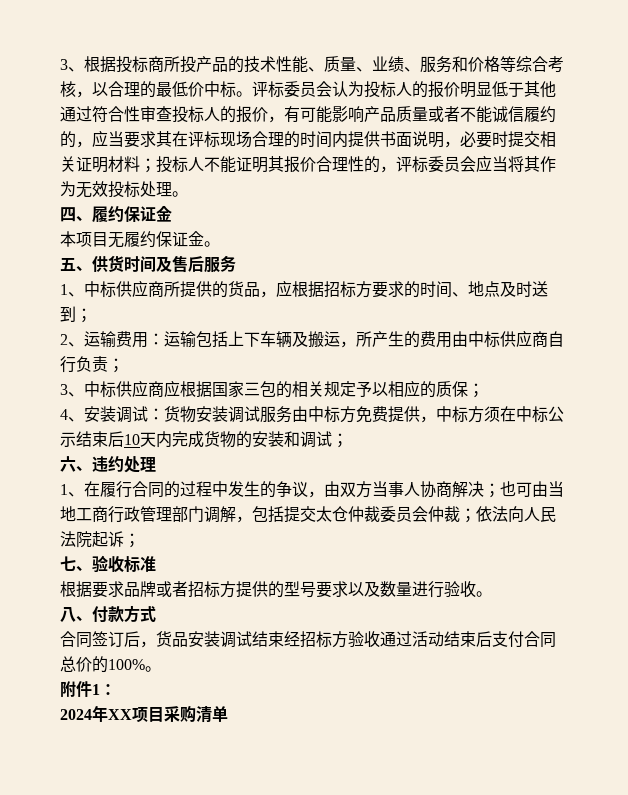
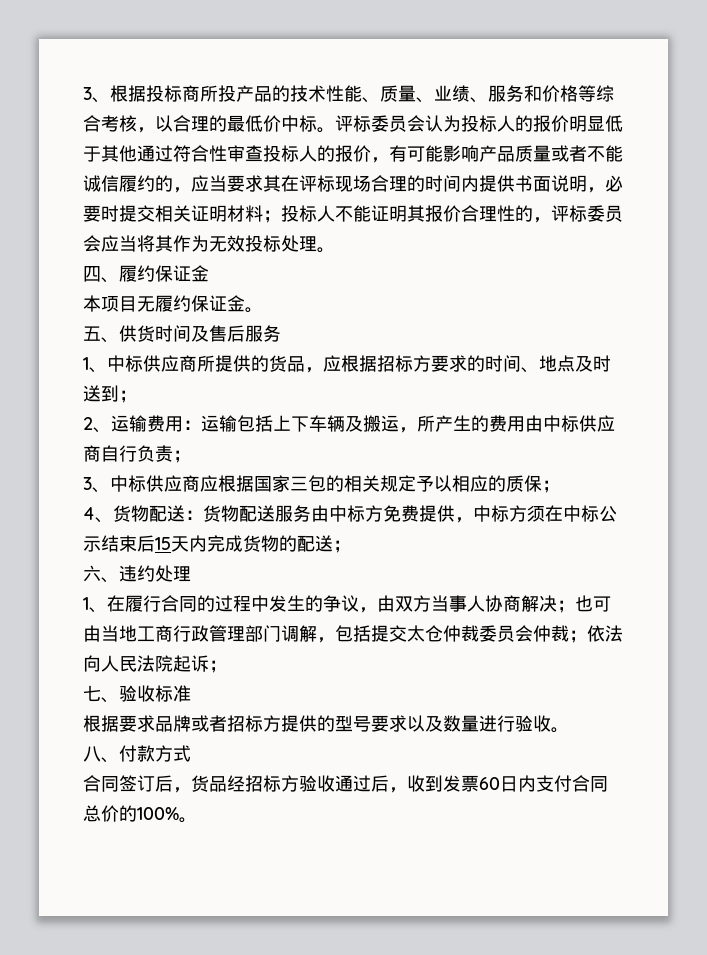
- 4、安装调试：货物安装调试服务由中标方免费提供，中标方须在中标公示结束后10天内完成货物的安装和调试；
+ 4、货物配送：货物配送服务由中标方免费提供，中标方须在中标公示结束后15天内完成货物的配送；
- 合同签订后，货品安装调试结束经招标方验收通过活动结束后支付合同总价的100%。
+ 合同签订后，货品经招标方验收通过后，收到发票60日内支付合同总价的100%。
- 附件1：
- 2024年XX项目采购清单

